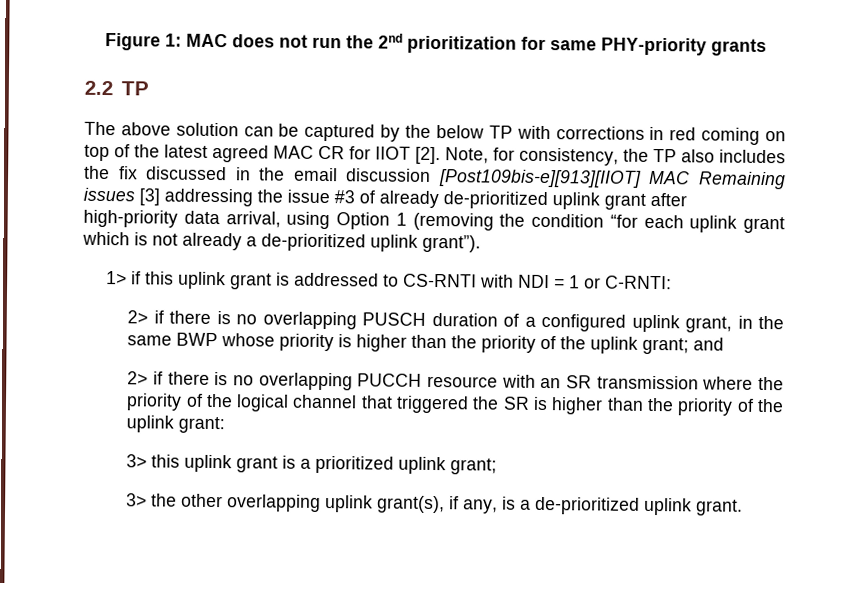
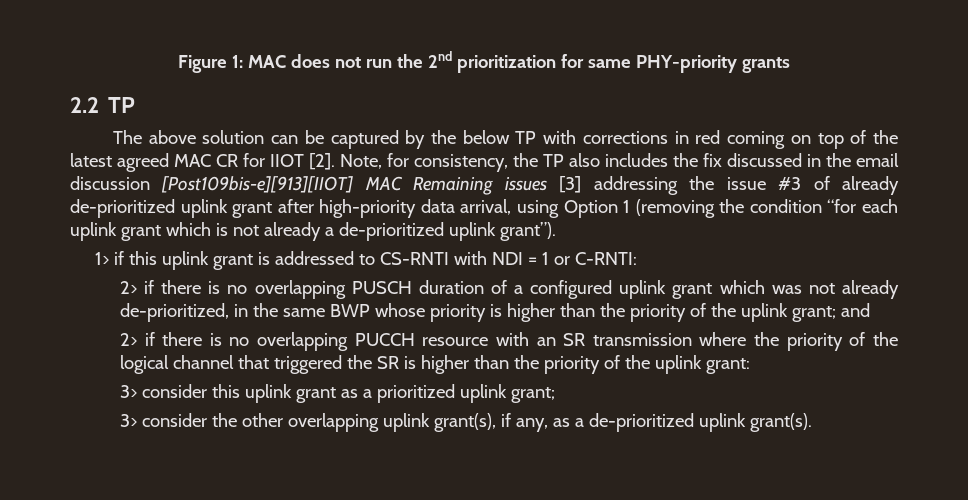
- 2> if there is no overlapping PUSCH duration of a configured uplink grant, in the same BWP whose priority is higher than the priority of the uplink grant; and
+ 2> if there is no overlapping PUSCH duration of a configured uplink grant which was not already de-prioritized, in the same BWP whose priority is higher than the priority of the uplink grant; and
- 3> this uplink grant is a prioritized uplink grant;
+ 3> consider this uplink grant as a prioritized uplink grant;
- 3> the other overlapping uplink grant(s), if any, is a de-prioritized uplink grant.
+ 3> consider the other overlapping uplink grant(s), if any, as a de-prioritized uplink grant(s).

